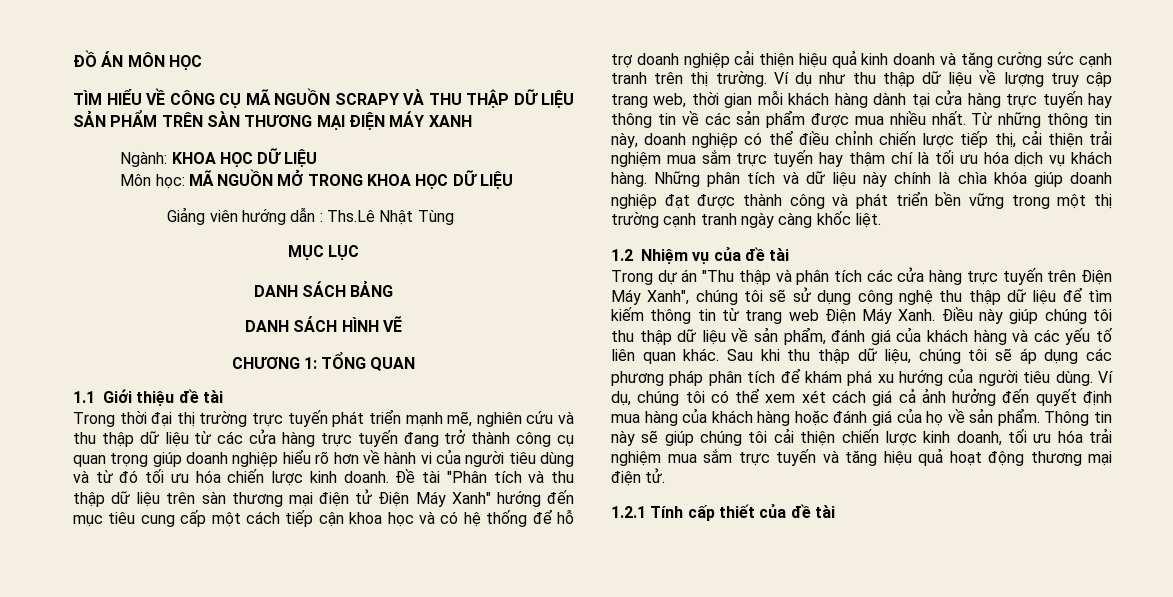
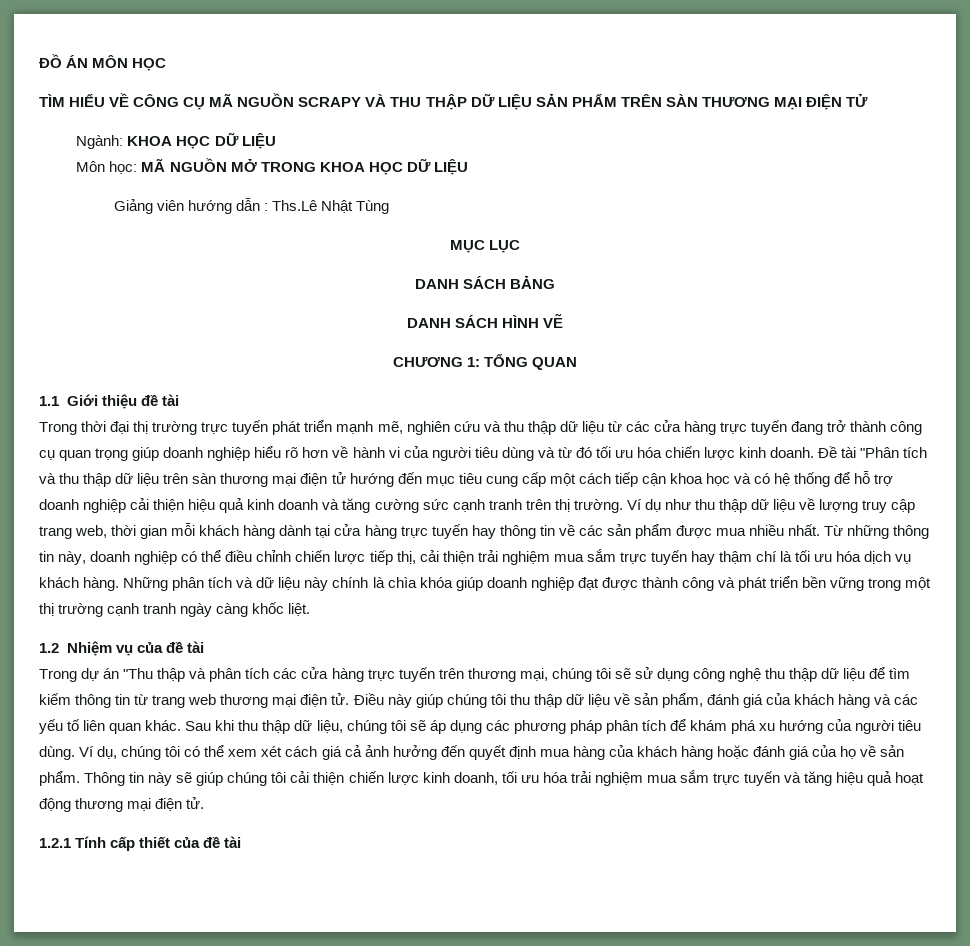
- TÌM HIỂU VỀ CÔNG CỤ MÃ NGUỒN SCRAPY VÀ THU THẬP DỮ LIỆU SẢN PHẨM TRÊN SÀN THƯƠNG MẠI ĐIỆN MÁY XANH
+ TÌM HIỂU VỀ CÔNG CỤ MÃ NGUỒN SCRAPY VÀ THU THẬP DỮ LIỆU SẢN PHẨM TRÊN SÀN THƯƠNG MẠI ĐIỆN TỬ
- Đề tài "Phân tích và thu thập dữ liệu trên sàn thương mại điện tử Điện Máy Xanh" hướng đến mục tiêu cung cấp một cách tiếp cận khoa học và có hệ thống để hỗ trợ doanh nghiệp cải thiện hiệu quả kinh doanh và tăng cường sức cạnh tranh trên thị trường.
+ Đề tài "Phân tích và thu thập dữ liệu trên sàn thương mại điện tử hướng đến mục tiêu cung cấp một cách tiếp cận khoa học và có hệ thống để hỗ trợ doanh nghiệp cải thiện hiệu quả kinh doanh và tăng cường sức cạnh tranh trên thị trường.
- Trong dự án "Thu thập và phân tích các cửa hàng trực tuyến trên Điện Máy Xanh", chúng tôi sẽ sử dụng công nghệ thu thập dữ liệu để tìm kiếm thông tin từ trang web Điện Máy Xanh.
+ Trong dự án "Thu thập và phân tích các cửa hàng trực tuyến trên thương mại, chúng tôi sẽ sử dụng công nghệ thu thập dữ liệu để tìm kiếm thông tin từ trang web thương mại điện tử.

